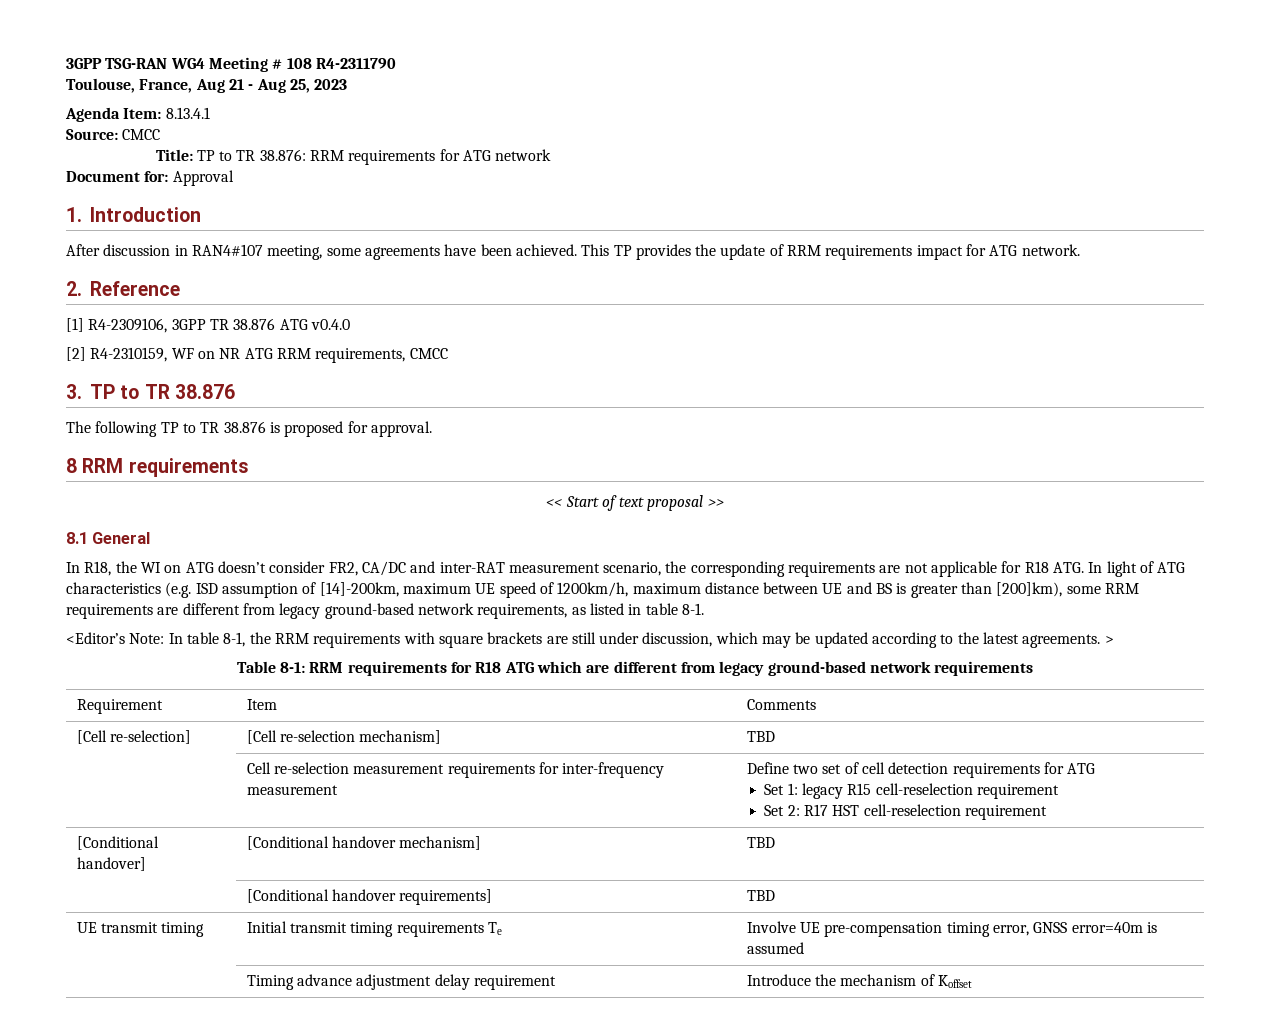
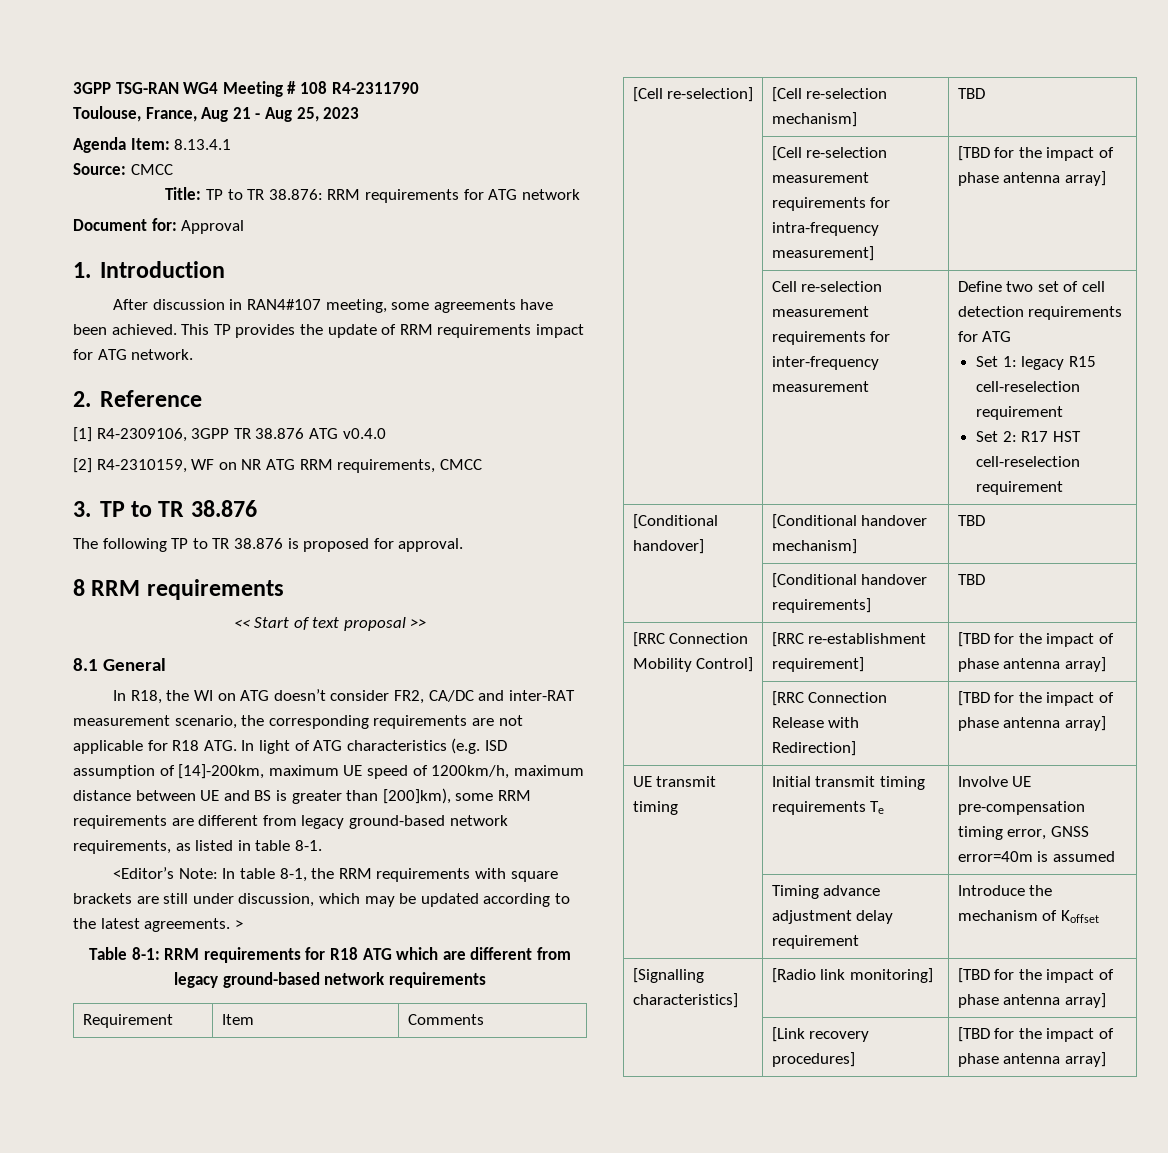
+ | [Cell re-selection measurement requirements for intra-frequency measurement] | [TBD for the impact of phase antenna array]
+ [RRC Connection Mobility Control] | [RRC re-establishment requirement] | [TBD for the impact of phase antenna array]
+ | [RRC Connection Release with Redirection] | [TBD for the impact of phase antenna array]
+ [Signalling characteristics] | [Radio link monitoring] | [TBD for the impact of phase antenna array]
+ | [Link recovery procedures] | [TBD for the impact of phase antenna array]

